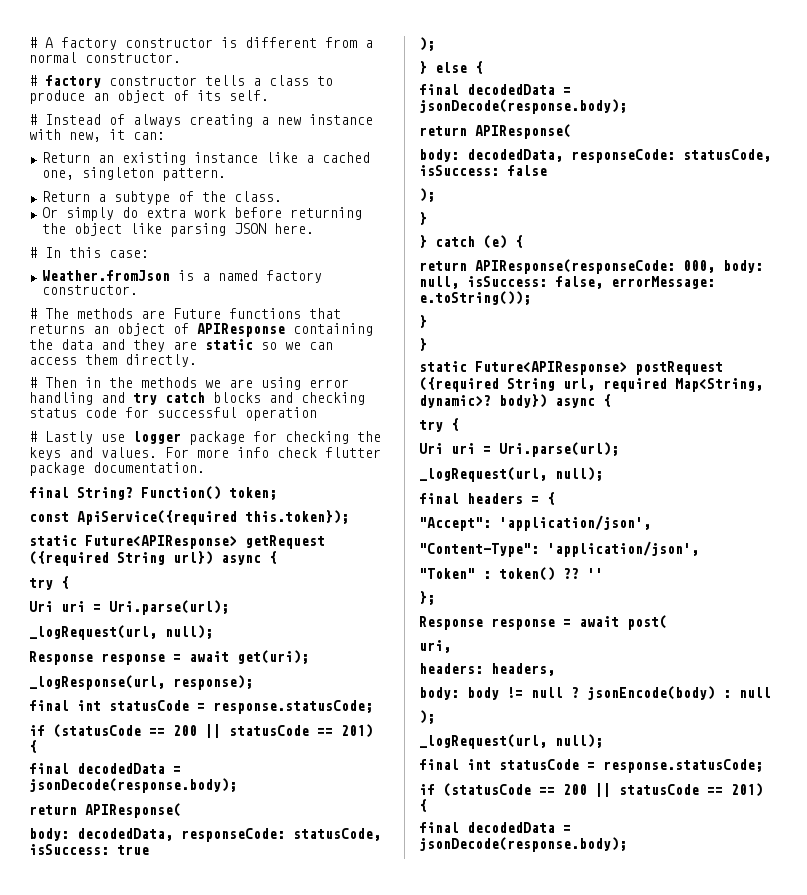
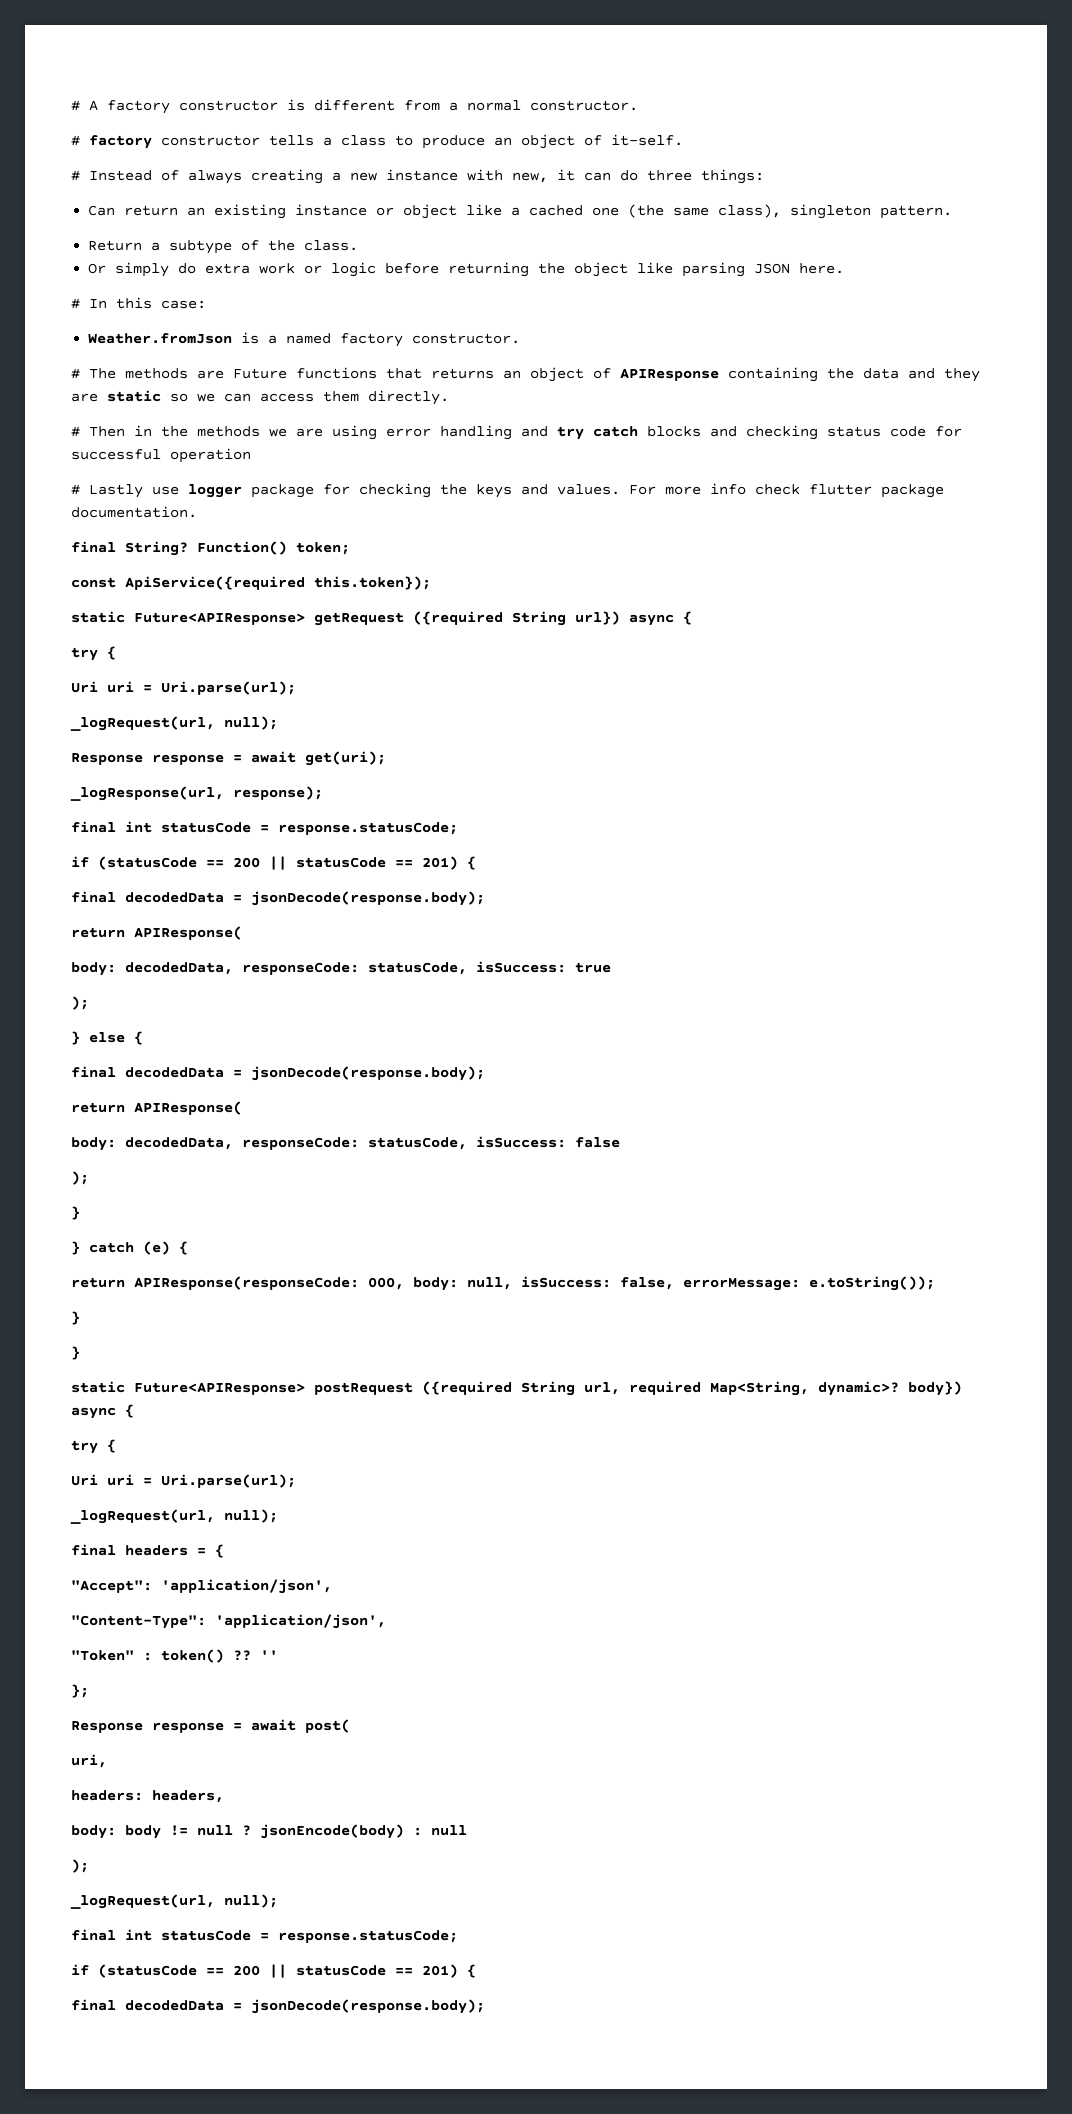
- # factory constructor tells a class to produce an object of its self.
+ # factory constructor tells a class to produce an object of it-self.
- # Instead of always creating a new instance with new, it can:
- Return an existing instance like a cached one, singleton pattern.
+ # Instead of always creating a new instance with new, it can do three things:
+ Can return an existing instance or object like a cached one (the same class), singleton pattern.
- Or simply do extra work before returning the object like parsing JSON here.
+ Or simply do extra work or logic before returning the object like parsing JSON here.

